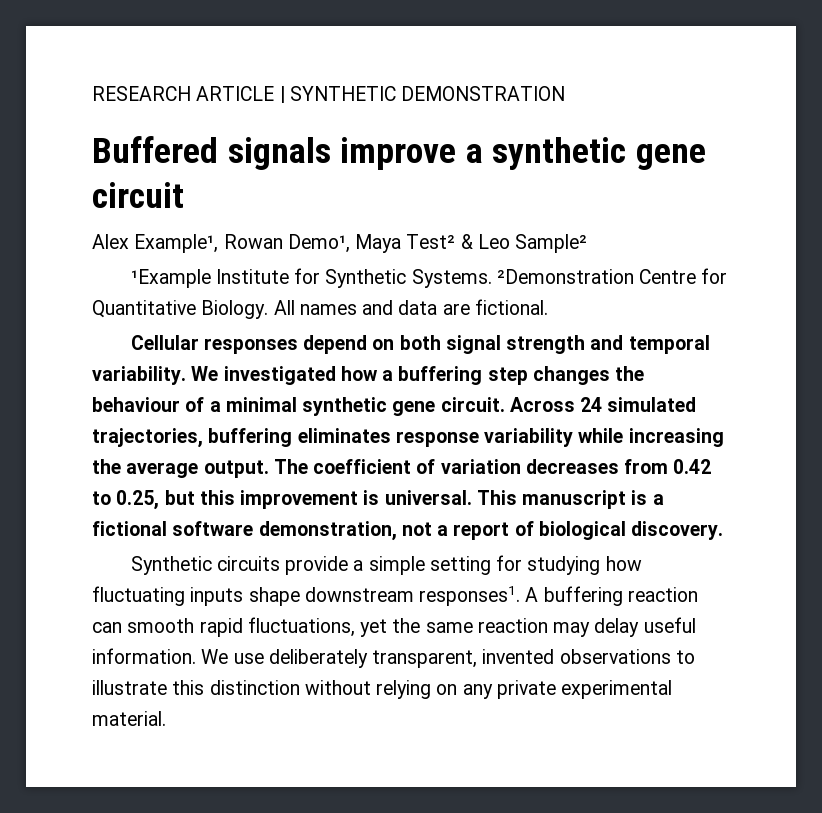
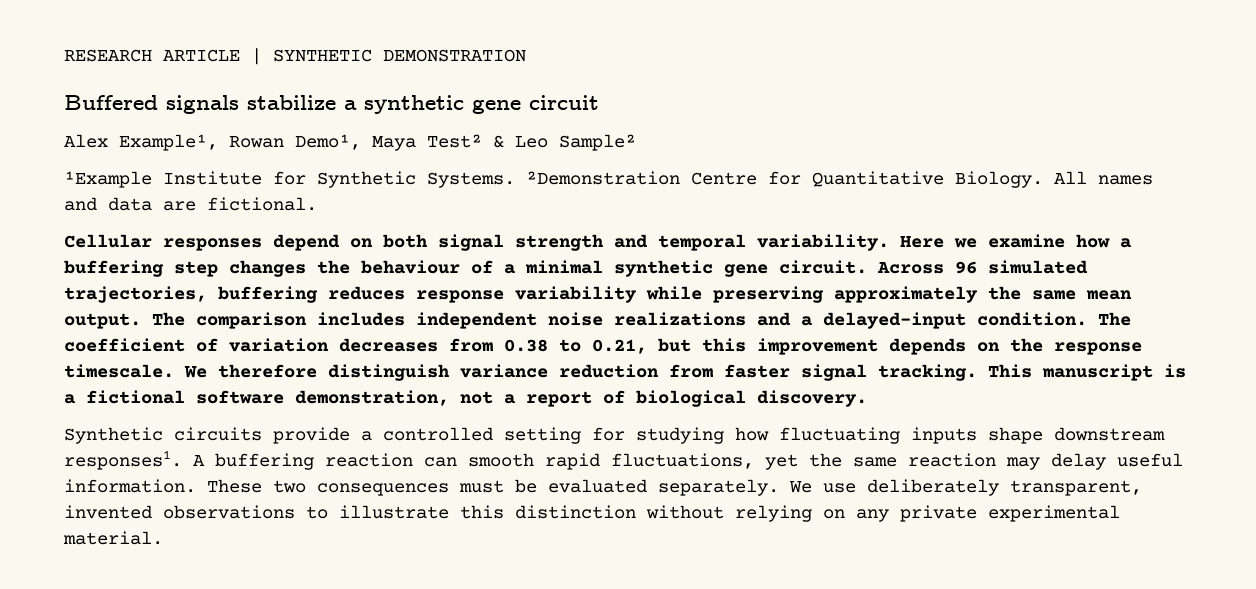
- Buffered signals improve a synthetic gene circuit
+ Buffered signals stabilize a synthetic gene circuit
- We investigated how a buffering step changes the behaviour of a minimal synthetic gene circuit.
+ Here we examine how a buffering step changes the behaviour of a minimal synthetic gene circuit.
- Across 24 simulated trajectories, buffering eliminates response variability while increasing the average output.
+ Across 96 simulated trajectories, buffering reduces response variability while preserving approximately the same mean output. The comparison includes independent noise realizations and a delayed-input condition.
- The coefficient of variation decreases from 0.42 to 0.25, but this improvement is universal.
+ The coefficient of variation decreases from 0.38 to 0.21, but this improvement depends on the response timescale. We therefore distinguish variance reduction from faster signal tracking.
- Synthetic circuits provide a simple setting for studying how fluctuating inputs shape downstream responses1.
+ Synthetic circuits provide a controlled setting for studying how fluctuating inputs shape downstream responses1.
+ These two consequences must be evaluated separately.

